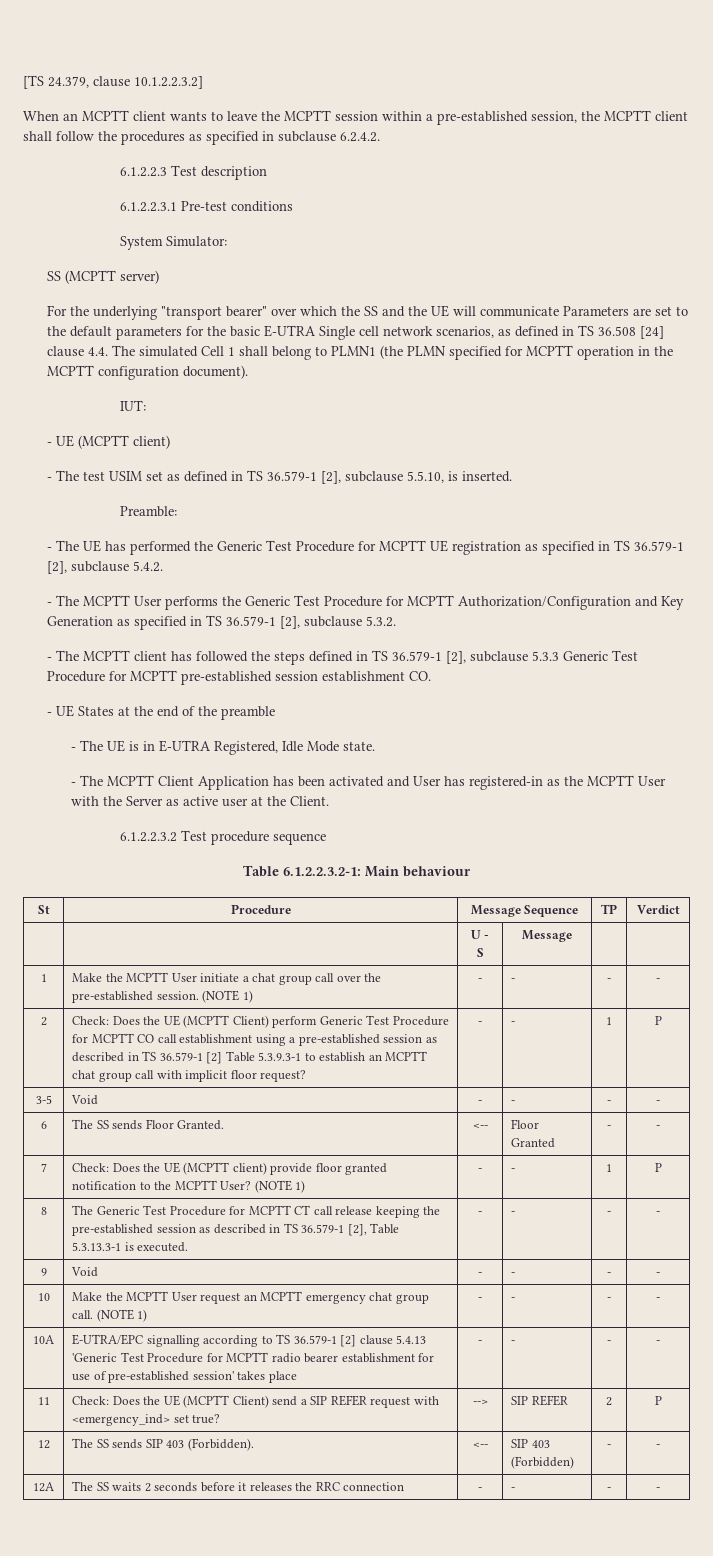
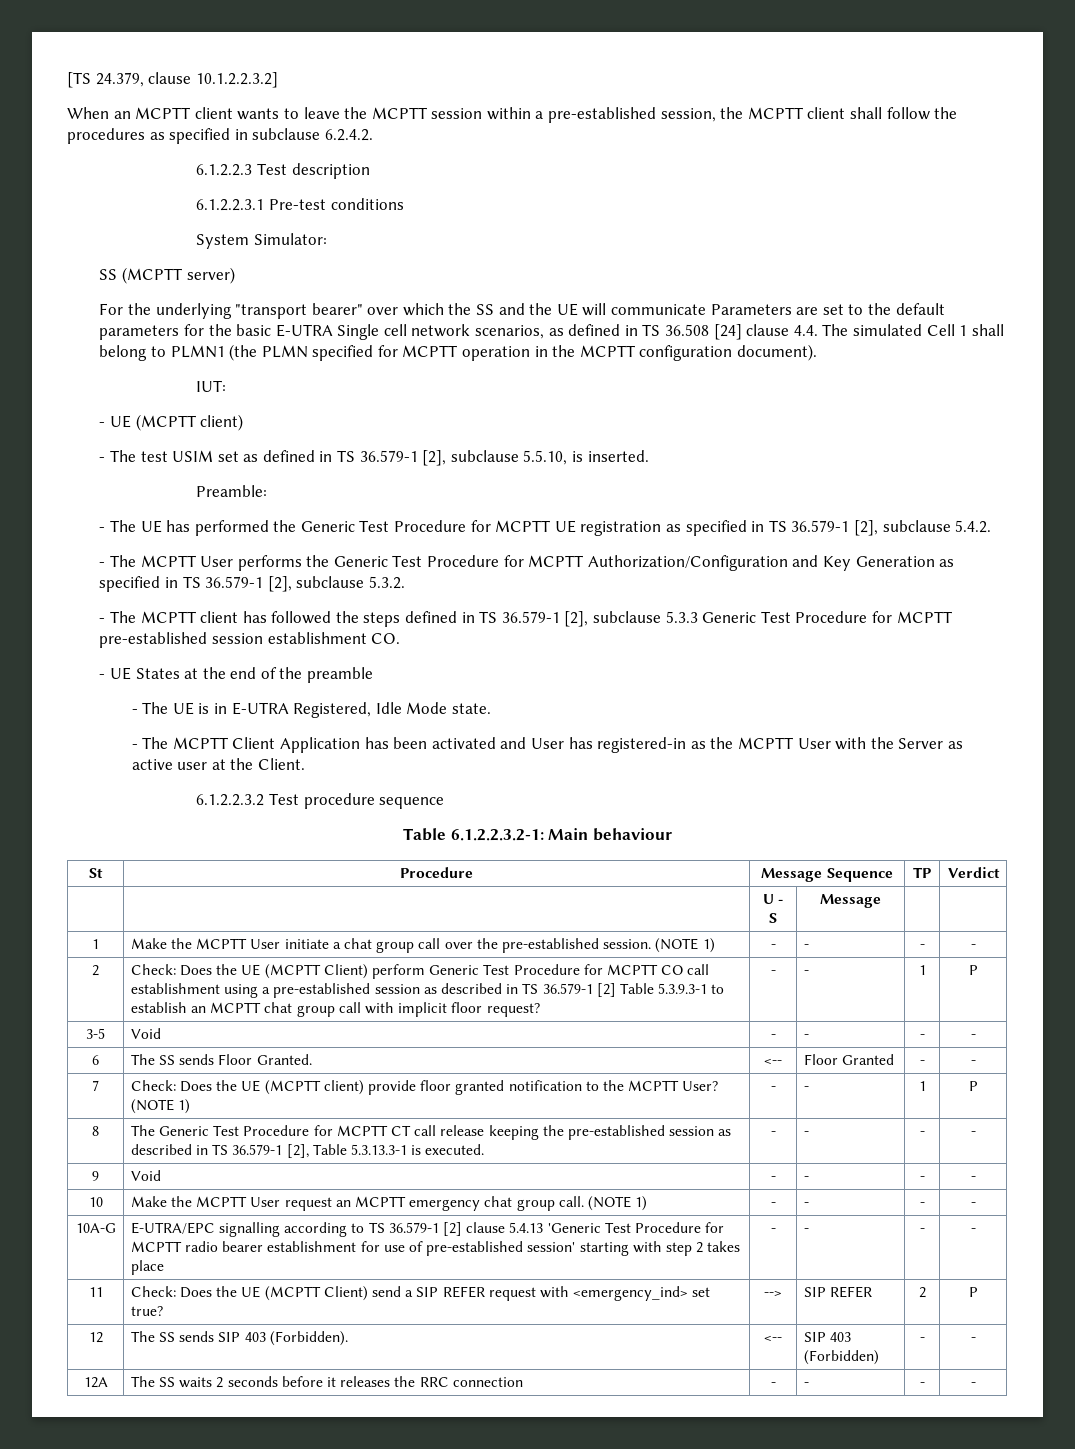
- 10A | E-UTRA/EPC signalling according to TS 36.579-1 [2] clause 5.4.13 'Generic Test Procedure for MCPTT radio bearer establishment for use of pre-established session' takes place | - | - | - | -
+ 10A-G | E-UTRA/EPC signalling according to TS 36.579-1 [2] clause 5.4.13 'Generic Test Procedure for MCPTT radio bearer establishment for use of pre-established session' starting with step 2 takes place | - | - | - | -

